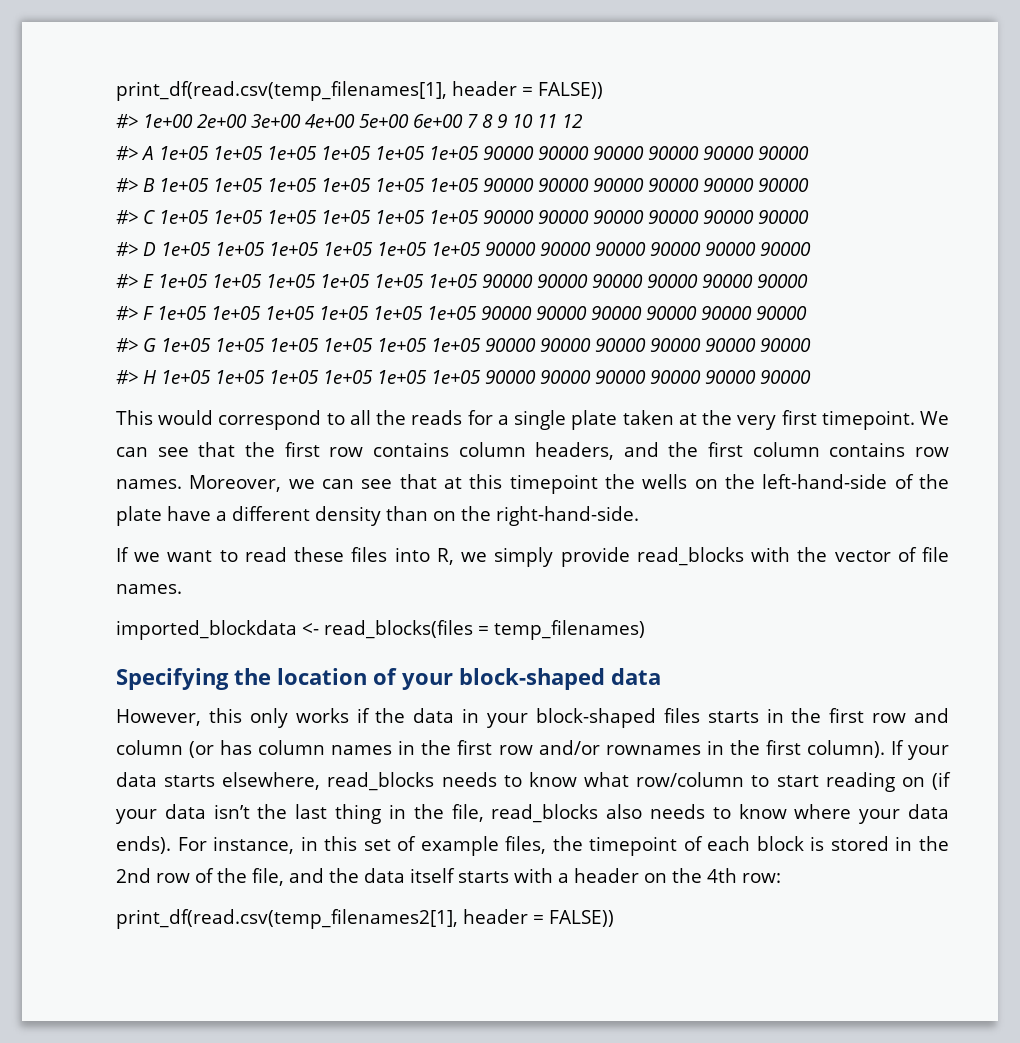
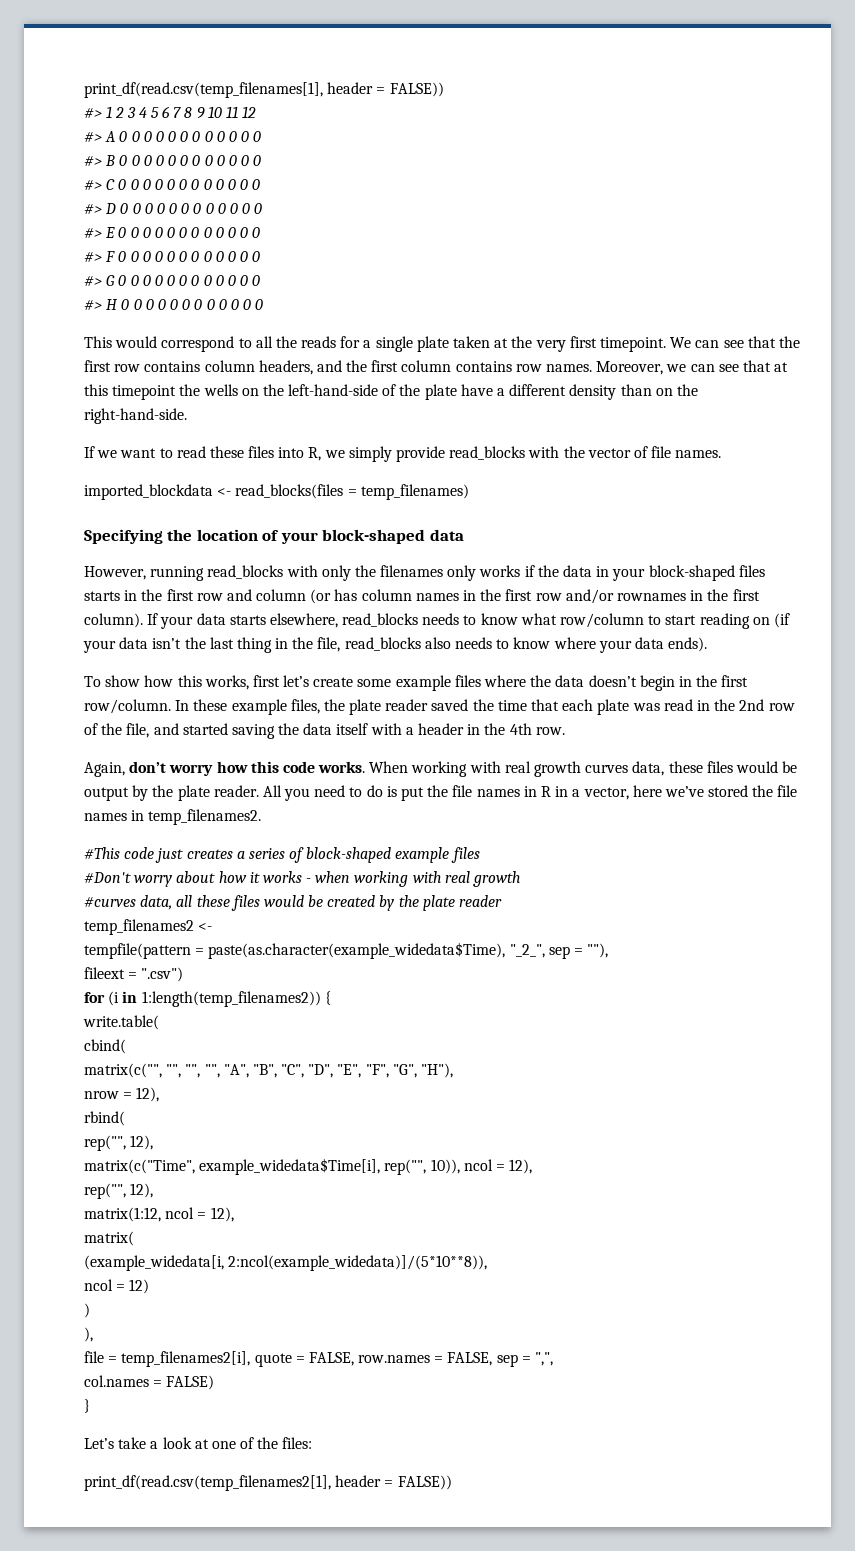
- #> 1e+00 2e+00 3e+00 4e+00 5e+00 6e+00 7 8 9 10 11 12
+ #> 1 2 3 4 5 6 7 8 9 10 11 12
- #> A 1e+05 1e+05 1e+05 1e+05 1e+05 1e+05 90000 90000 90000 90000 90000 90000
- #> B 1e+05 1e+05 1e+05 1e+05 1e+05 1e+05 90000 90000 90000 90000 90000 90000
- #> C 1e+05 1e+05 1e+05 1e+05 1e+05 1e+05 90000 90000 90000 90000 90000 90000
- #> D 1e+05 1e+05 1e+05 1e+05 1e+05 1e+05 90000 90000 90000 90000 90000 90000
- #> E 1e+05 1e+05 1e+05 1e+05 1e+05 1e+05 90000 90000 90000 90000 90000 90000
- #> F 1e+05 1e+05 1e+05 1e+05 1e+05 1e+05 90000 90000 90000 90000 90000 90000
- #> G 1e+05 1e+05 1e+05 1e+05 1e+05 1e+05 90000 90000 90000 90000 90000 90000
- #> H 1e+05 1e+05 1e+05 1e+05 1e+05 1e+05 90000 90000 90000 90000 90000 90000
+ #> A 0 0 0 0 0 0 0 0 0 0 0 0
+ #> B 0 0 0 0 0 0 0 0 0 0 0 0
+ #> C 0 0 0 0 0 0 0 0 0 0 0 0
+ #> D 0 0 0 0 0 0 0 0 0 0 0 0
+ #> E 0 0 0 0 0 0 0 0 0 0 0 0
+ #> F 0 0 0 0 0 0 0 0 0 0 0 0
+ #> G 0 0 0 0 0 0 0 0 0 0 0 0
+ #> H 0 0 0 0 0 0 0 0 0 0 0 0
- However, this only works if the data in your block-shaped files starts in the first row and column (or has column names in the first row and/or rownames in the first column).
+ However, running read_blocks with only the filenames only works if the data in your block-shaped files starts in the first row and column (or has column names in the first row and/or rownames in the first column).
- If your data starts elsewhere, read_blocks needs to know what row/column to start reading on (if your data isn’t the last thing in the file, read_blocks also needs to know where your data ends). For instance, in this set of example files, the timepoint of each block is stored in the 2nd row of the file, and the data itself starts with a header on the 4th row:
+ If your data starts elsewhere, read_blocks needs to know what row/column to start reading on (if your data isn’t the last thing in the file, read_blocks also needs to know where your data ends).
+ To show how this works, first let’s create some example files where the data doesn’t begin in the first row/column. In these example files, the plate reader saved the time that each plate was read in the 2nd row of the file, and started saving the data itself with a header in the 4th row.
+ Again, don’t worry how this code works. When working with real growth curves data, these files would be output by the plate reader. All you need to do is put the file names in R in a vector, here we’ve stored the file names in temp_filenames2.
+ #This code just creates a series of block-shaped example files
+ #Don't worry about how it works - when working with real growth
+ #curves data, all these files would be created by the plate reader
+ temp_filenames2 <-
+ tempfile(pattern = paste(as.character(example_widedata$Time), "_2_", sep = ""),
+ fileext = ".csv")
+ for (i in 1:length(temp_filenames2)) {
+ write.table(
+ cbind(
+ matrix(c("", "", "", "", "A", "B", "C", "D", "E", "F", "G", "H"),
+ nrow = 12),
+ rbind(
+ rep("", 12),
+ matrix(c("Time", example_widedata$Time[i], rep("", 10)), ncol = 12),
+ rep("", 12),
+ matrix(1:12, ncol = 12),
+ matrix(
+ (example_widedata[i, 2:ncol(example_widedata)]/(5*10**8)),
+ ncol = 12)
+ )
+ ),
+ file = temp_filenames2[i], quote = FALSE, row.names = FALSE, sep = ",",
+ col.names = FALSE)
+ }
+ Let’s take a look at one of the files:

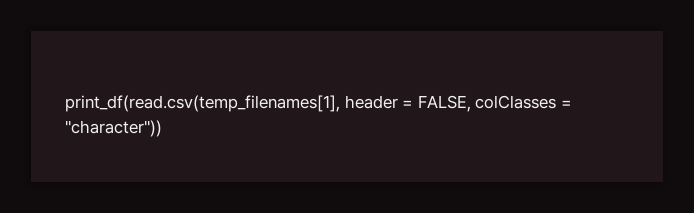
- print_df(read.csv(temp_filenames[1], header = FALSE))
- #> 1 2 3 4 5 6 7 8 9 10 11 12
- #> A 0 0 0 0 0 0 0 0 0 0 0 0
- #> B 0 0 0 0 0 0 0 0 0 0 0 0
- #> C 0 0 0 0 0 0 0 0 0 0 0 0
- #> D 0 0 0 0 0 0 0 0 0 0 0 0
- #> E 0 0 0 0 0 0 0 0 0 0 0 0
- #> F 0 0 0 0 0 0 0 0 0 0 0 0
- #> G 0 0 0 0 0 0 0 0 0 0 0 0
- #> H 0 0 0 0 0 0 0 0 0 0 0 0
- This would correspond to all the reads for a single plate taken at the very first timepoint. We can see that the first row contains column headers, and the first column contains row names. Moreover, we can see that at this timepoint the wells on the left-hand-side of the plate have a different density than on the right-hand-side.
- If we want to read these files into R, we simply provide read_blocks with the vector of file names.
- imported_blockdata <- read_blocks(files = temp_filenames)
- Specifying the location of your block-shaped data
- However, running read_blocks with only the filenames only works if the data in your block-shaped files starts in the first row and column (or has column names in the first row and/or rownames in the first column). If your data starts elsewhere, read_blocks needs to know what row/column to start reading on (if your data isn’t the last thing in the file, read_blocks also needs to know where your data ends).
- To show how this works, first let’s create some example files where the data doesn’t begin in the first row/column. In these example files, the plate reader saved the time that each plate was read in the 2nd row of the file, and started saving the data itself with a header in the 4th row.
- Again, don’t worry how this code works. When working with real growth curves data, these files would be output by the plate reader. All you need to do is put the file names in R in a vector, here we’ve stored the file names in temp_filenames2.
- #This code just creates a series of block-shaped example files
- #Don't worry about how it works - when working with real growth
- #curves data, all these files would be created by the plate reader
- temp_filenames2 <-
- tempfile(pattern = paste(as.character(example_widedata$Time), "_2_", sep = ""),
- fileext = ".csv")
- for (i in 1:length(temp_filenames2)) {
- write.table(
- cbind(
- matrix(c("", "", "", "", "A", "B", "C", "D", "E", "F", "G", "H"),
- nrow = 12),
- rbind(
- rep("", 12),
- matrix(c("Time", example_widedata$Time[i], rep("", 10)), ncol = 12),
- rep("", 12),
- matrix(1:12, ncol = 12),
- matrix(
- (example_widedata[i, 2:ncol(example_widedata)]/(5*10**8)),
- ncol = 12)
- )
- ),
- file = temp_filenames2[i], quote = FALSE, row.names = FALSE, sep = ",",
- col.names = FALSE)
- }
- Let’s take a look at one of the files:
- print_df(read.csv(temp_filenames2[1], header = FALSE))
+ print_df(read.csv(temp_filenames[1], header = FALSE, colClasses = "character"))

